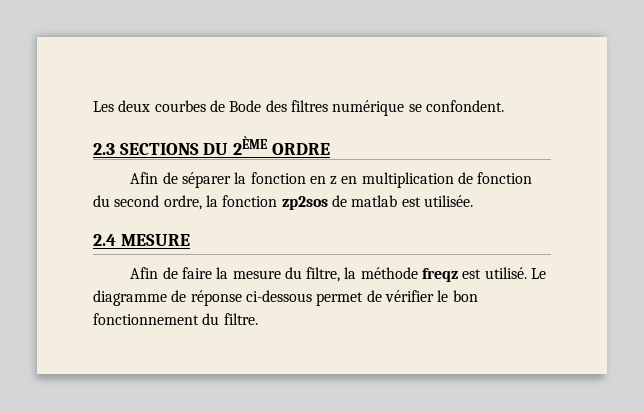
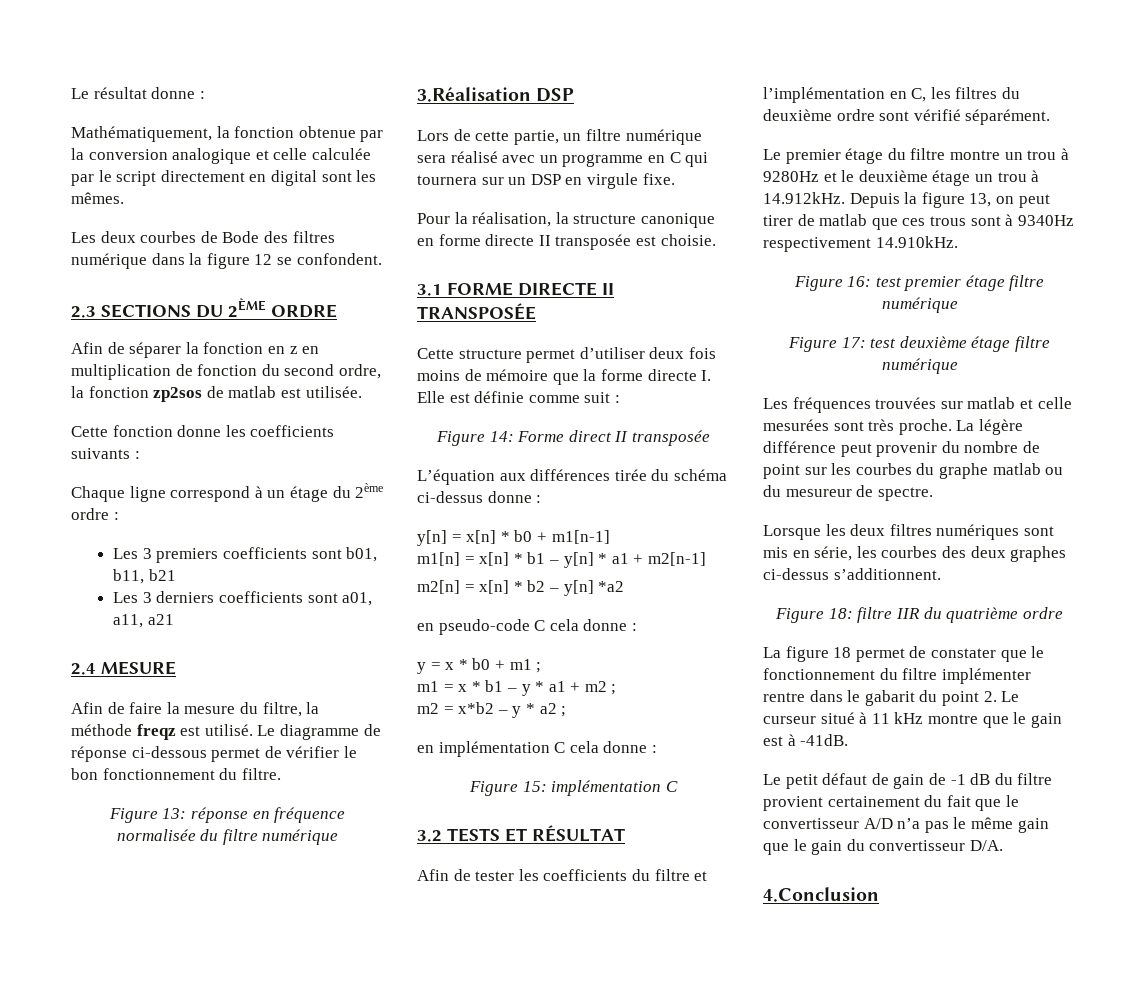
+ Le résultat donne :
+ Mathématiquement, la fonction obtenue par la conversion analogique et celle calculée par le script directement en digital sont les mêmes.
- Les deux courbes de Bode des filtres numérique se confondent.
+ Les deux courbes de Bode des filtres numérique dans la figure 12 se confondent.
+ Cette fonction donne les coefficients suivants :
+ Chaque ligne correspond à un étage du 2ème ordre :
+ Les 3 premiers coefficients sont b01, b11, b21
+ Les 3 derniers coefficients sont a01, a11, a21
+ Figure 13: réponse en fréquence normalisée du filtre numérique
+ 3.Réalisation DSP
+ Lors de cette partie, un filtre numérique sera réalisé avec un programme en C qui tournera sur un DSP en virgule fixe.
+ Pour la réalisation, la structure canonique en forme directe II transposée est choisie.
+ 3.1 FORME DIRECTE II TRANSPOSÉE
+ Cette structure permet d’utiliser deux fois moins de mémoire que la forme directe I. Elle est définie comme suit :
+ Figure 14: Forme direct II transposée
+ L’équation aux différences tirée du schéma ci-dessus donne :
+ y[n] = x[n] * b0 + m1[n-1]
+ m1[n] = x[n] * b1 – y[n] * a1 + m2[n-1]
+ m2[n] = x[n] * b2 – y[n] *a2
+ en pseudo-code C cela donne :
+ y = x * b0 + m1 ;
+ m1 = x * b1 – y * a1 + m2 ;
+ m2 = x*b2 – y * a2 ;
+ en implémentation C cela donne :
+ Figure 15: implémentation C
+ 3.2 TESTS ET RÉSULTAT
+ Afin de tester les coefficients du filtre et l’implémentation en C, les filtres du deuxième ordre sont vérifié séparément.
+ Le premier étage du filtre montre un trou à 9280Hz et le deuxième étage un trou à 14.912kHz. Depuis la figure 13, on peut tirer de matlab que ces trous sont à 9340Hz respectivement 14.910kHz.
+ Figure 16: test premier étage filtre numérique
+ Figure 17: test deuxième étage filtre numérique
+ Les fréquences trouvées sur matlab et celle mesurées sont très proche. La légère différence peut provenir du nombre de point sur les courbes du graphe matlab ou du mesureur de spectre.
+ Lorsque les deux filtres numériques sont mis en série, les courbes des deux graphes ci-dessus s’additionnent.
+ Figure 18: filtre IIR du quatrième ordre
+ La figure 18 permet de constater que le fonctionnement du filtre implémenter rentre dans le gabarit du point 2. Le curseur situé à 11 kHz montre que le gain est à -41dB.
+ Le petit défaut de gain de -1 dB du filtre provient certainement du fait que le convertisseur A/D n’a pas le même gain que le gain du convertisseur D/A.
+ 4.Conclusion

